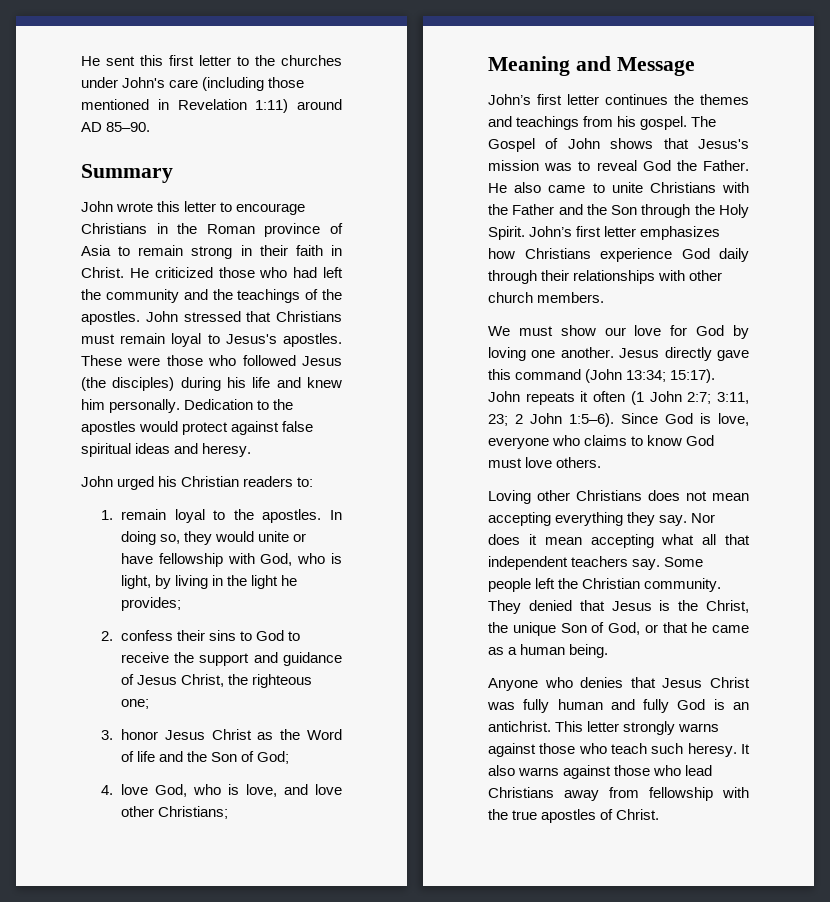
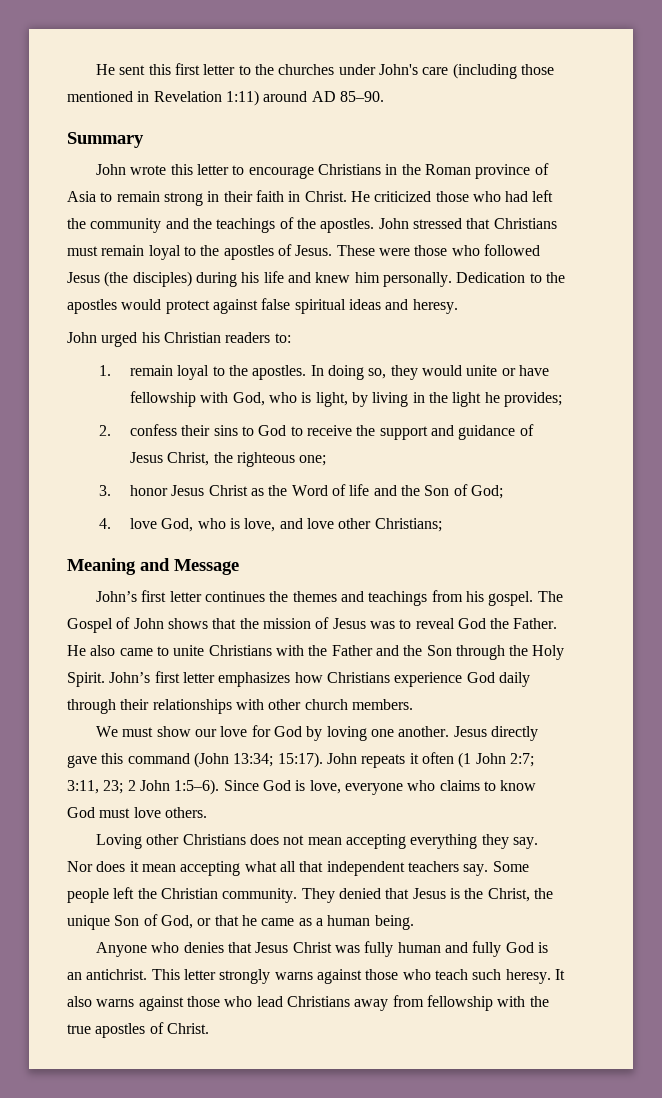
- John stressed that Christians must remain loyal to Jesus's apostles.
+ John stressed that Christians must remain loyal to the apostles of Jesus.
- The Gospel of John shows that Jesus's mission was to reveal God the Father.
+ The Gospel of John shows that the mission of Jesus was to reveal God the Father.

